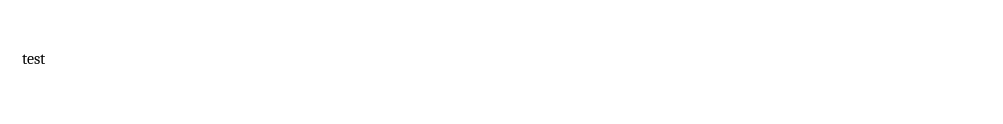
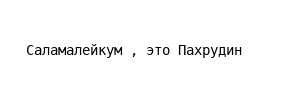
- test
+ Саламалейкум , это Пахрудин

